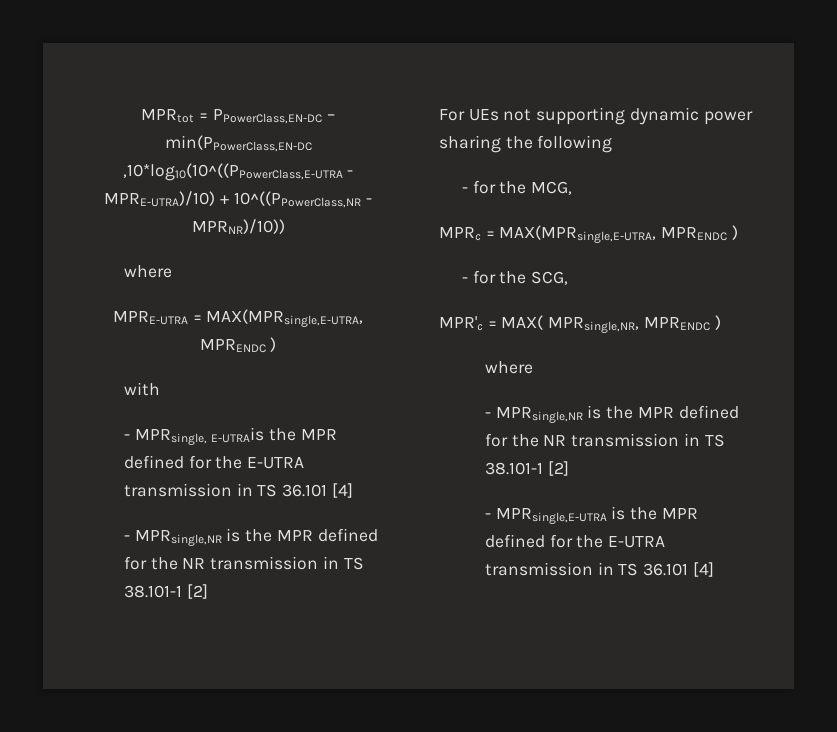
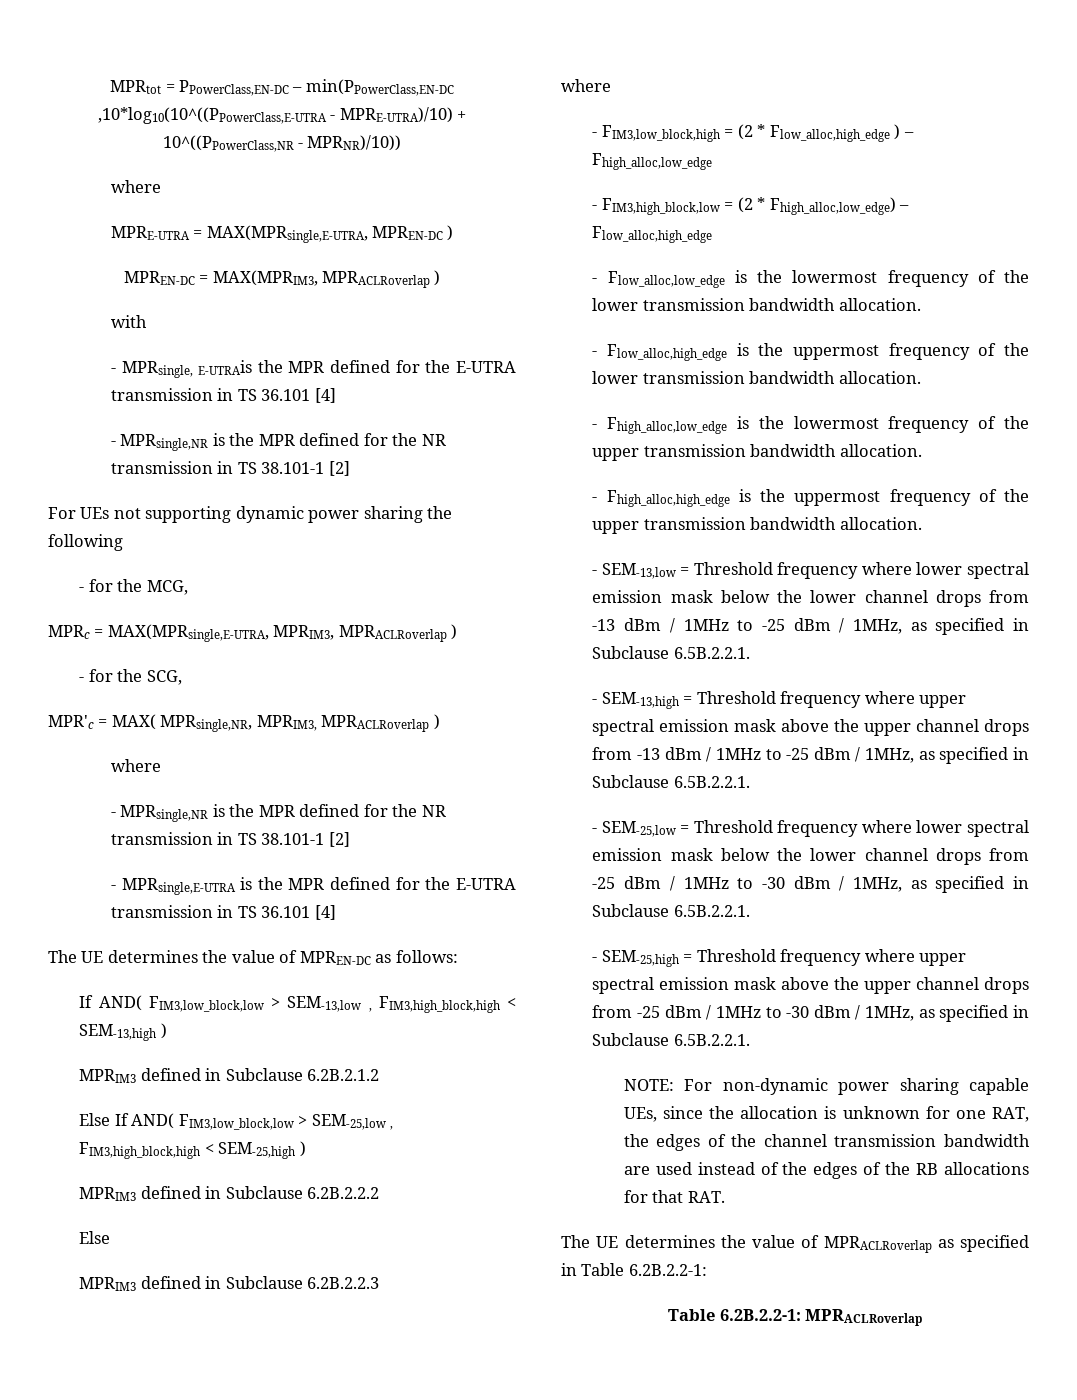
- MPRE-UTRA = MAX(MPRsingle,E-UTRA, MPRENDC )
+ MPRE-UTRA = MAX(MPRsingle,E-UTRA, MPREN-DC )
+ MPREN-DC = MAX(MPRIM3, MPRACLRoverlap )
- MPRc = MAX(MPRsingle,E-UTRA, MPRENDC )
+ MPRc = MAX(MPRsingle,E-UTRA, MPRIM3, MPRACLRoverlap )
- MPR'c = MAX( MPRsingle,NR, MPRENDC )
+ MPR'c = MAX( MPRsingle,NR, MPRIM3, MPRACLRoverlap )
+ The UE determines the value of MPREN-DC as follows:
+ If AND( FIM3,low_block,low > SEM-13,low , FIM3,high_block,high < SEM-13,high )
+ MPRIM3 defined in Subclause 6.2B.2.1.2
+ Else If AND( FIM3,low_block,low > SEM-25,low , FIM3,high_block,high < SEM-25,high )
+ MPRIM3 defined in Subclause 6.2B.2.2.2
+ Else
+ MPRIM3 defined in Subclause 6.2B.2.2.3
+ where
+ - FIM3,low_block,high = (2 * Flow_alloc,high_edge ) – Fhigh_alloc,low_edge
+ - FIM3,high_block,low = (2 * Fhigh_alloc,low_edge) – Flow_alloc,high_edge
+ - Flow_alloc,low_edge is the lowermost frequency of the lower transmission bandwidth allocation.
+ - Flow_alloc,high_edge is the uppermost frequency of the lower transmission bandwidth allocation.
+ - Fhigh_alloc,low_edge is the lowermost frequency of the upper transmission bandwidth allocation.
+ - Fhigh_alloc,high_edge is the uppermost frequency of the upper transmission bandwidth allocation.
+ - SEM-13,low = Threshold frequency where lower spectral emission mask below the lower channel drops from -13 dBm / 1MHz to -25 dBm / 1MHz, as specified in Subclause 6.5B.2.2.1.
+ - SEM-13,high = Threshold frequency where upper spectral emission mask above the upper channel drops from -13 dBm / 1MHz to -25 dBm / 1MHz, as specified in Subclause 6.5B.2.2.1.
+ - SEM-25,low = Threshold frequency where lower spectral emission mask below the lower channel drops from -25 dBm / 1MHz to -30 dBm / 1MHz, as specified in Subclause 6.5B.2.2.1.
+ - SEM-25,high = Threshold frequency where upper spectral emission mask above the upper channel drops from -25 dBm / 1MHz to -30 dBm / 1MHz, as specified in Subclause 6.5B.2.2.1.
+ NOTE: For non-dynamic power sharing capable UEs, since the allocation is unknown for one RAT, the edges of the channel transmission bandwidth are used instead of the edges of the RB allocations for that RAT.
+ The UE determines the value of MPRACLRoverlap as specified in Table 6.2B.2.2-1:
+ Table 6.2B.2.2-1: MPRACLRoverlap

